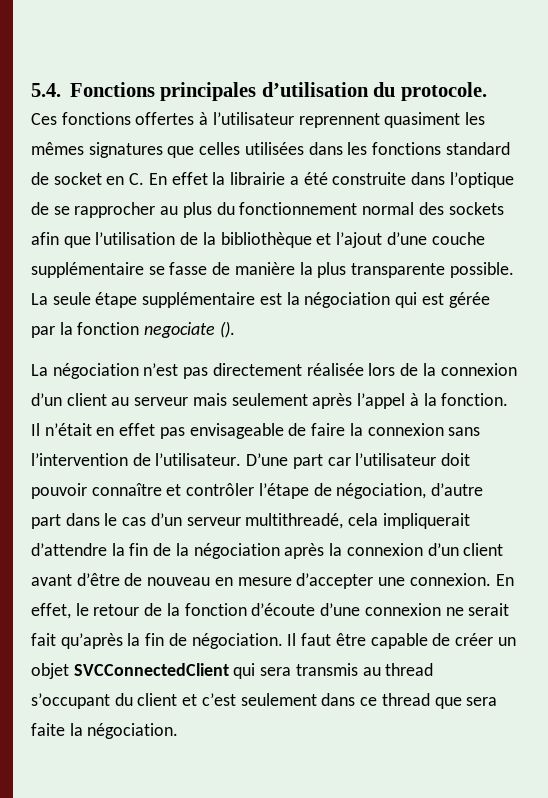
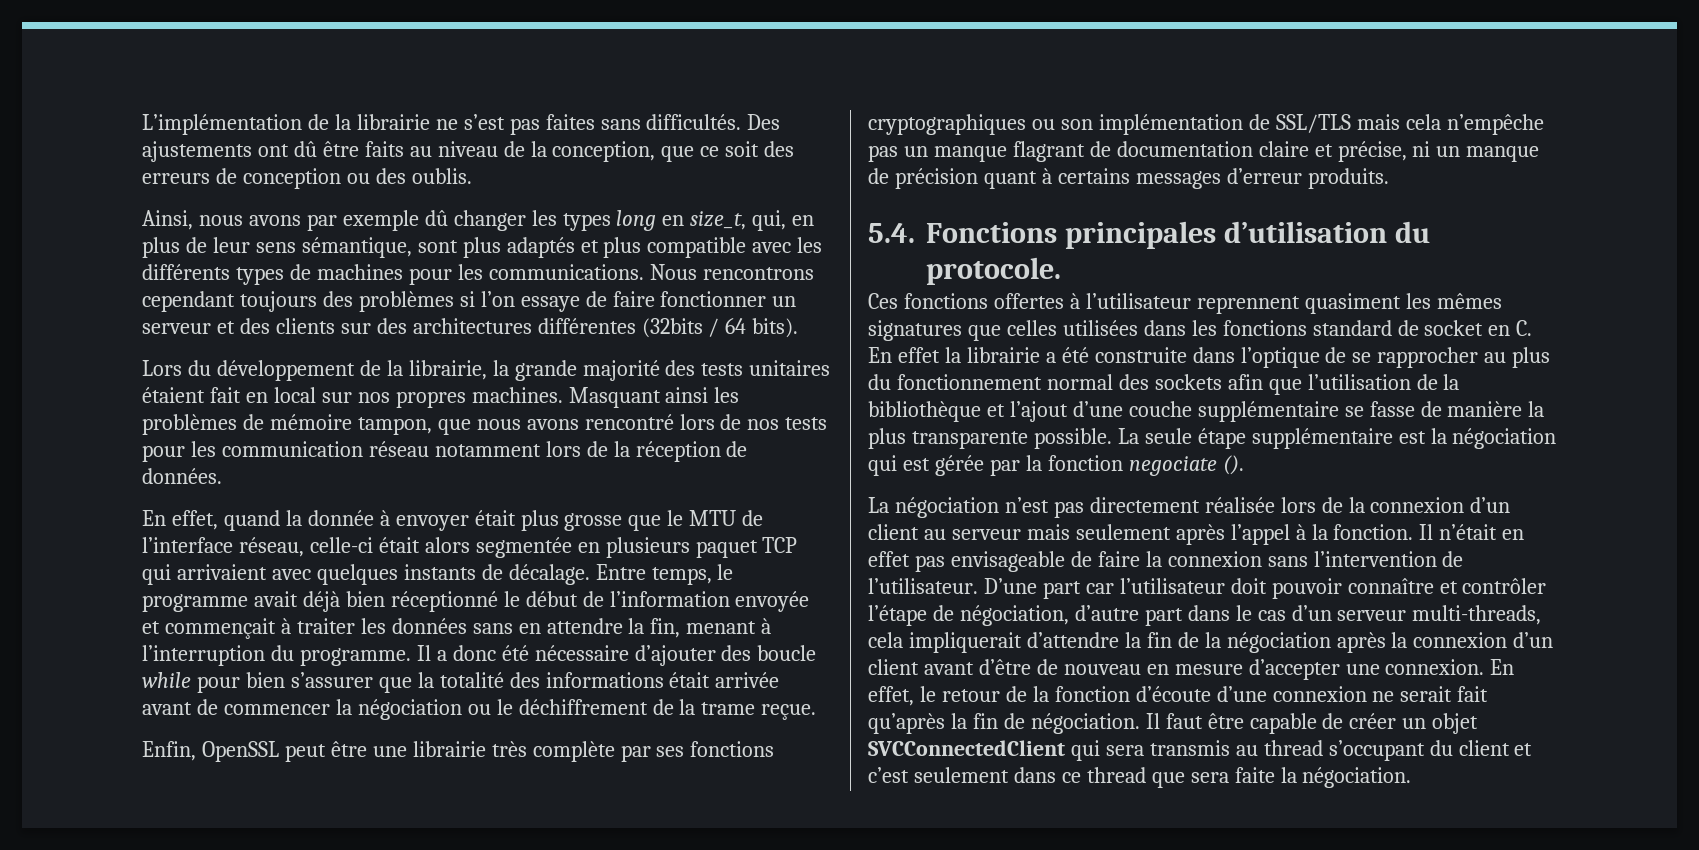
+ L’implémentation de la librairie ne s’est pas faites sans difficultés. Des ajustements ont dû être faits au niveau de la conception, que ce soit des erreurs de conception ou des oublis.
+ Ainsi, nous avons par exemple dû changer les types long en size_t, qui, en plus de leur sens sémantique, sont plus adaptés et plus compatible avec les différents types de machines pour les communications. Nous rencontrons cependant toujours des problèmes si l’on essaye de faire fonctionner un serveur et des clients sur des architectures différentes (32bits / 64 bits).
+ Lors du développement de la librairie, la grande majorité des tests unitaires étaient fait en local sur nos propres machines. Masquant ainsi les problèmes de mémoire tampon, que nous avons rencontré lors de nos tests pour les communication réseau notamment lors de la réception de données.
+ En effet, quand la donnée à envoyer était plus grosse que le MTU de l’interface réseau, celle-ci était alors segmentée en plusieurs paquet TCP qui arrivaient avec quelques instants de décalage. Entre temps, le programme avait déjà bien réceptionné le début de l’information envoyée et commençait à traiter les données sans en attendre la fin, menant à l’interruption du programme. Il a donc été nécessaire d’ajouter des boucle while pour bien s’assurer que la totalité des informations était arrivée avant de commencer la négociation ou le déchiffrement de la trame reçue.
+ Enfin, OpenSSL peut être une librairie très complète par ses fonctions cryptographiques ou son implémentation de SSL/TLS mais cela n’empêche pas un manque flagrant de documentation claire et précise, ni un manque de précision quant à certains messages d’erreur produits.
- D’une part car l’utilisateur doit pouvoir connaître et contrôler l’étape de négociation, d’autre part dans le cas d’un serveur multithreadé, cela impliquerait d’attendre la fin de la négociation après la connexion d’un client avant d’être de nouveau en mesure d’accepter une connexion.
+ D’une part car l’utilisateur doit pouvoir connaître et contrôler l’étape de négociation, d’autre part dans le cas d’un serveur multi-threads, cela impliquerait d’attendre la fin de la négociation après la connexion d’un client avant d’être de nouveau en mesure d’accepter une connexion.

